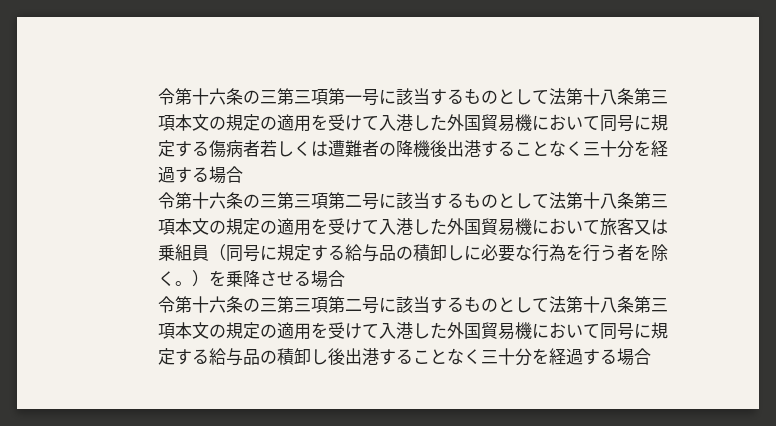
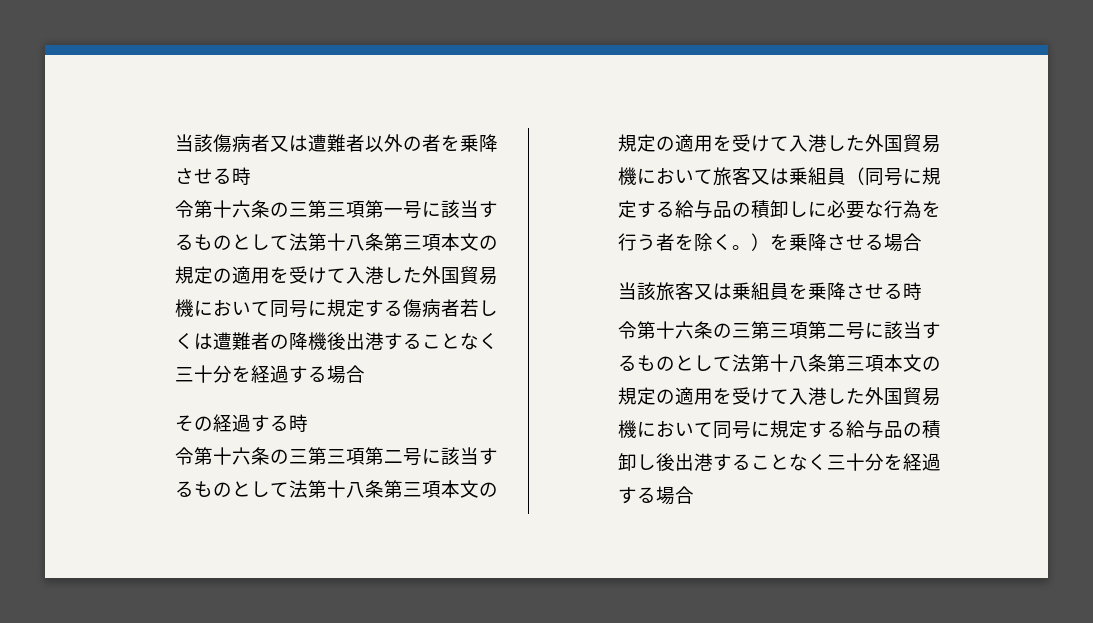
+ 当該傷病者又は遭難者以外の者を乗降させる時
+ その経過する時
+ 当該旅客又は乗組員を乗降させる時

